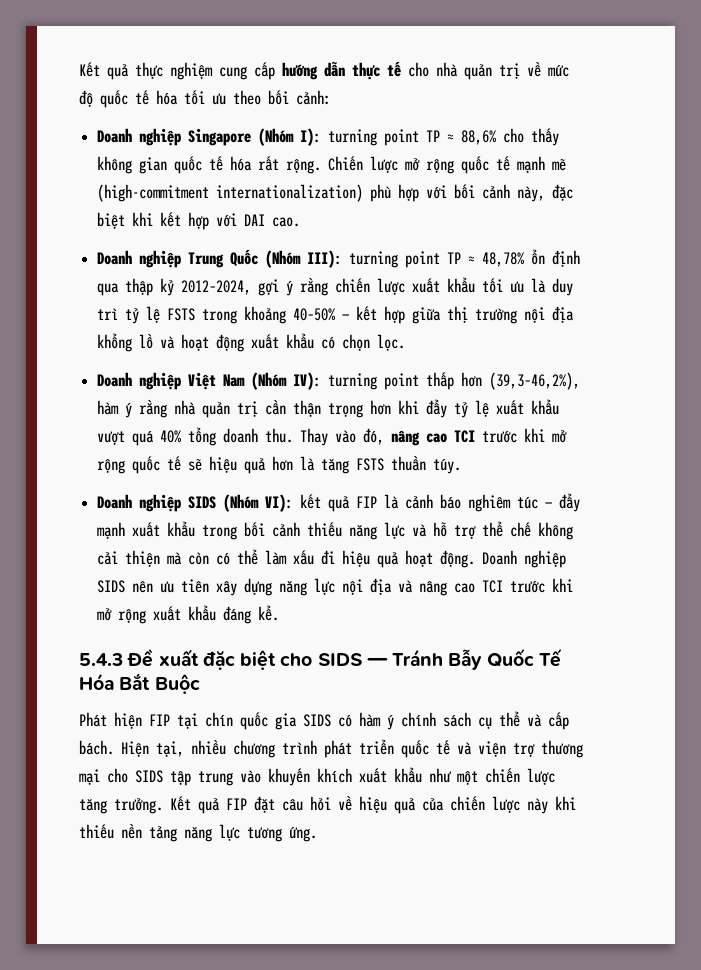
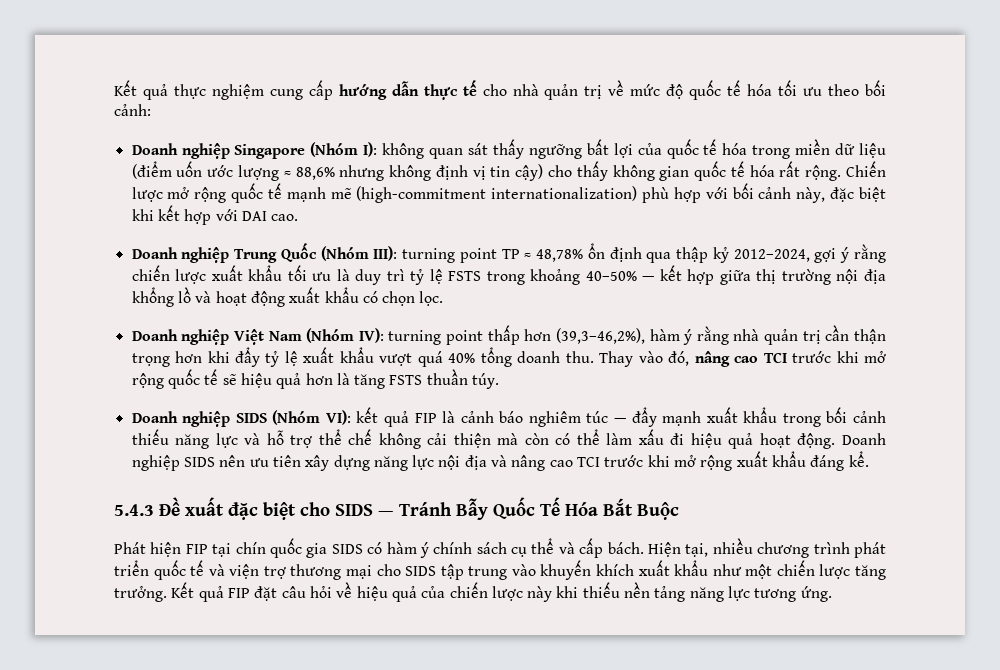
- Doanh nghiệp Singapore (Nhóm I): turning point TP ≈ 88,6% cho thấy không gian quốc tế hóa rất rộng.
+ Doanh nghiệp Singapore (Nhóm I): không quan sát thấy ngưỡng bất lợi của quốc tế hóa trong miền dữ liệu (điểm uốn ước lượng ≈ 88,6% nhưng không định vị tin cậy) cho thấy không gian quốc tế hóa rất rộng.

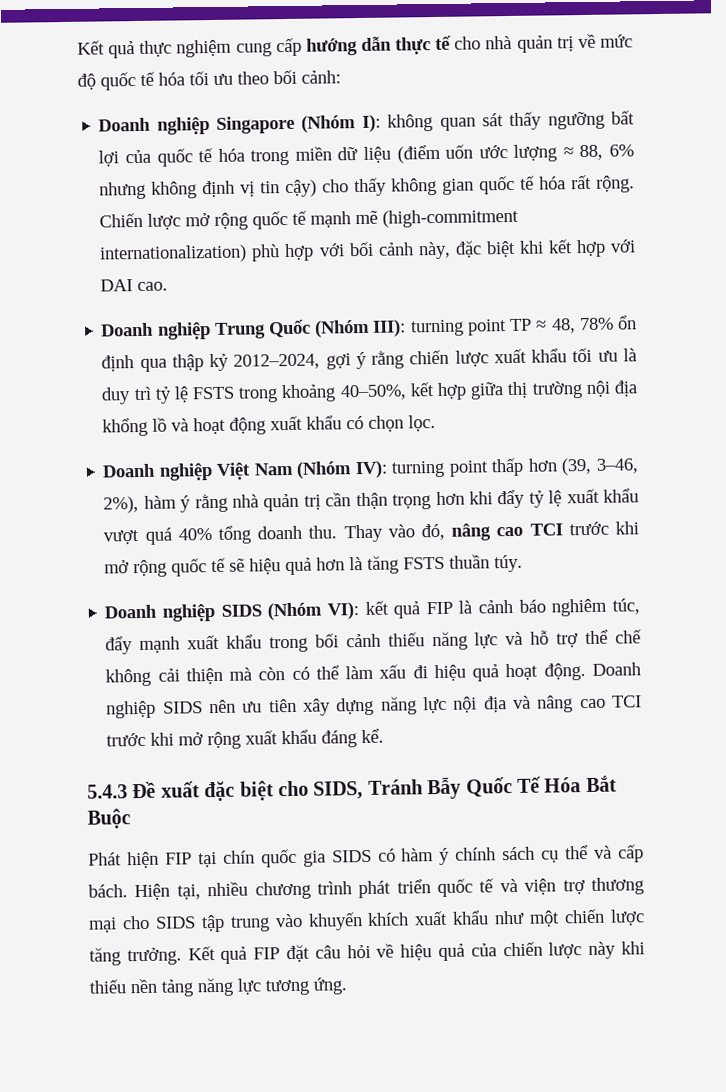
- Doanh nghiệp Singapore (Nhóm I): không quan sát thấy ngưỡng bất lợi của quốc tế hóa trong miền dữ liệu (điểm uốn ước lượng ≈ 88,6% nhưng không định vị tin cậy) cho thấy không gian quốc tế hóa rất rộng.
+ Doanh nghiệp Singapore (Nhóm I): không quan sát thấy ngưỡng bất lợi của quốc tế hóa trong miền dữ liệu (điểm uốn ước lượng ≈ 88, 6% nhưng không định vị tin cậy) cho thấy không gian quốc tế hóa rất rộng.
- Doanh nghiệp Trung Quốc (Nhóm III): turning point TP ≈ 48,78% ổn định qua thập kỷ 2012–2024, gợi ý rằng chiến lược xuất khẩu tối ưu là duy trì tỷ lệ FSTS trong khoảng 40–50% — kết hợp giữa thị trường nội địa khổng lồ và hoạt động xuất khẩu có chọn lọc.
+ Doanh nghiệp Trung Quốc (Nhóm III): turning point TP ≈ 48, 78% ổn định qua thập kỷ 2012–2024, gợi ý rằng chiến lược xuất khẩu tối ưu là duy trì tỷ lệ FSTS trong khoảng 40–50%, kết hợp giữa thị trường nội địa khổng lồ và hoạt động xuất khẩu có chọn lọc.
- Doanh nghiệp Việt Nam (Nhóm IV): turning point thấp hơn (39,3–46,2%), hàm ý rằng nhà quản trị cần thận trọng hơn khi đẩy tỷ lệ xuất khẩu vượt quá 40% tổng doanh thu.
+ Doanh nghiệp Việt Nam (Nhóm IV): turning point thấp hơn (39, 3–46, 2%), hàm ý rằng nhà quản trị cần thận trọng hơn khi đẩy tỷ lệ xuất khẩu vượt quá 40% tổng doanh thu.
- Doanh nghiệp SIDS (Nhóm VI): kết quả FIP là cảnh báo nghiêm túc — đẩy mạnh xuất khẩu trong bối cảnh thiếu năng lực và hỗ trợ thể chế không cải thiện mà còn có thể làm xấu đi hiệu quả hoạt động.
+ Doanh nghiệp SIDS (Nhóm VI): kết quả FIP là cảnh báo nghiêm túc, đẩy mạnh xuất khẩu trong bối cảnh thiếu năng lực và hỗ trợ thể chế không cải thiện mà còn có thể làm xấu đi hiệu quả hoạt động.
- 5.4.3 Đề xuất đặc biệt cho SIDS — Tránh Bẫy Quốc Tế Hóa Bắt Buộc
+ 5.4.3 Đề xuất đặc biệt cho SIDS, Tránh Bẫy Quốc Tế Hóa Bắt Buộc

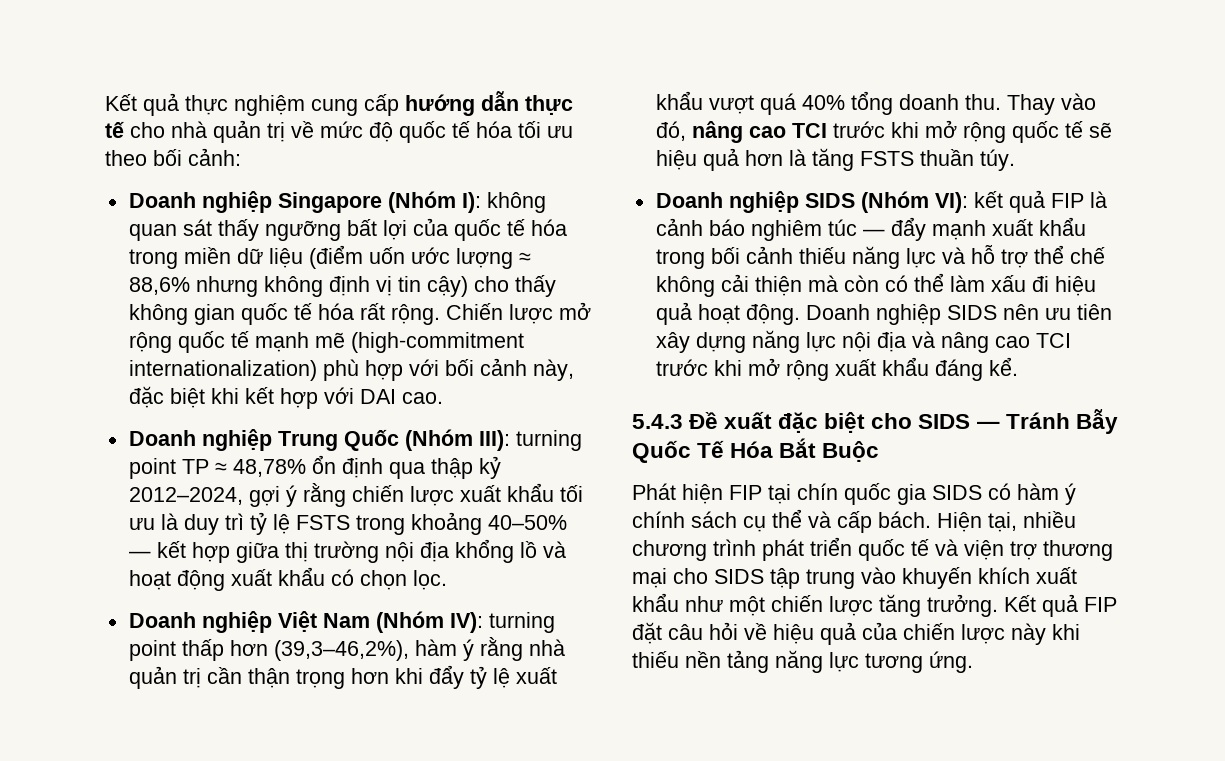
- Doanh nghiệp Singapore (Nhóm I): không quan sát thấy ngưỡng bất lợi của quốc tế hóa trong miền dữ liệu (điểm uốn ước lượng ≈ 88, 6% nhưng không định vị tin cậy) cho thấy không gian quốc tế hóa rất rộng.
+ Doanh nghiệp Singapore (Nhóm I): không quan sát thấy ngưỡng bất lợi của quốc tế hóa trong miền dữ liệu (điểm uốn ước lượng ≈ 88,6% nhưng không định vị tin cậy) cho thấy không gian quốc tế hóa rất rộng.
- Doanh nghiệp Trung Quốc (Nhóm III): turning point TP ≈ 48, 78% ổn định qua thập kỷ 2012–2024, gợi ý rằng chiến lược xuất khẩu tối ưu là duy trì tỷ lệ FSTS trong khoảng 40–50%, kết hợp giữa thị trường nội địa khổng lồ và hoạt động xuất khẩu có chọn lọc.
+ Doanh nghiệp Trung Quốc (Nhóm III): turning point TP ≈ 48,78% ổn định qua thập kỷ 2012–2024, gợi ý rằng chiến lược xuất khẩu tối ưu là duy trì tỷ lệ FSTS trong khoảng 40–50% — kết hợp giữa thị trường nội địa khổng lồ và hoạt động xuất khẩu có chọn lọc.
- Doanh nghiệp Việt Nam (Nhóm IV): turning point thấp hơn (39, 3–46, 2%), hàm ý rằng nhà quản trị cần thận trọng hơn khi đẩy tỷ lệ xuất khẩu vượt quá 40% tổng doanh thu.
+ Doanh nghiệp Việt Nam (Nhóm IV): turning point thấp hơn (39,3–46,2%), hàm ý rằng nhà quản trị cần thận trọng hơn khi đẩy tỷ lệ xuất khẩu vượt quá 40% tổng doanh thu.
- Doanh nghiệp SIDS (Nhóm VI): kết quả FIP là cảnh báo nghiêm túc, đẩy mạnh xuất khẩu trong bối cảnh thiếu năng lực và hỗ trợ thể chế không cải thiện mà còn có thể làm xấu đi hiệu quả hoạt động.
+ Doanh nghiệp SIDS (Nhóm VI): kết quả FIP là cảnh báo nghiêm túc — đẩy mạnh xuất khẩu trong bối cảnh thiếu năng lực và hỗ trợ thể chế không cải thiện mà còn có thể làm xấu đi hiệu quả hoạt động.
- 5.4.3 Đề xuất đặc biệt cho SIDS, Tránh Bẫy Quốc Tế Hóa Bắt Buộc
+ 5.4.3 Đề xuất đặc biệt cho SIDS — Tránh Bẫy Quốc Tế Hóa Bắt Buộc

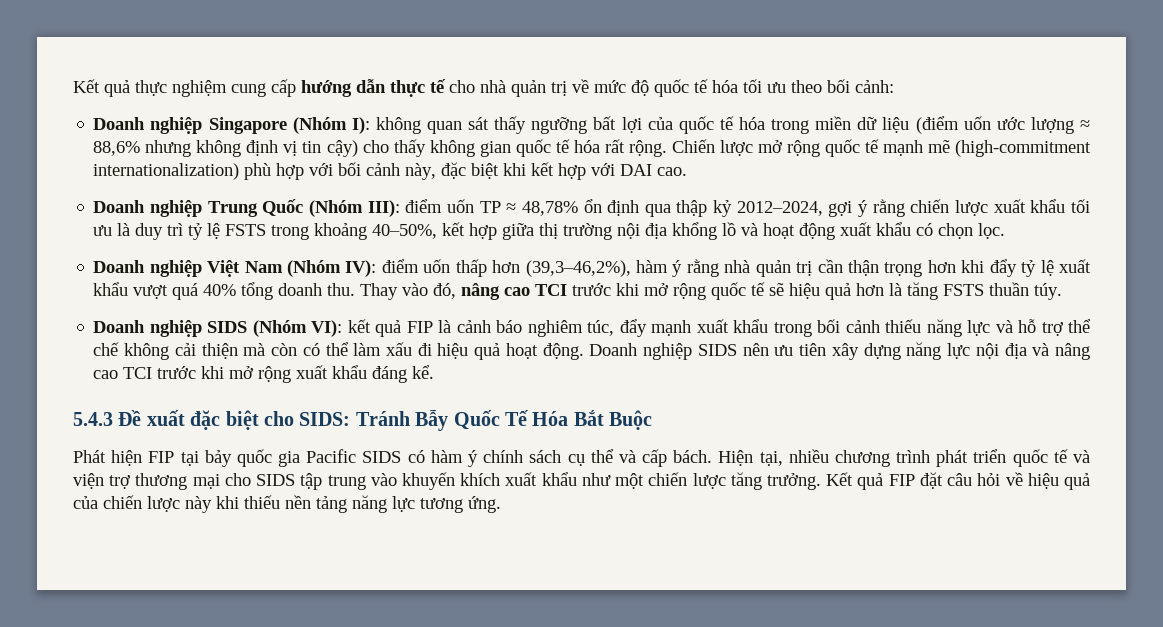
- Doanh nghiệp Trung Quốc (Nhóm III): turning point TP ≈ 48,78% ổn định qua thập kỷ 2012–2024, gợi ý rằng chiến lược xuất khẩu tối ưu là duy trì tỷ lệ FSTS trong khoảng 40–50% — kết hợp giữa thị trường nội địa khổng lồ và hoạt động xuất khẩu có chọn lọc.
+ Doanh nghiệp Trung Quốc (Nhóm III): điểm uốn TP ≈ 48,78% ổn định qua thập kỷ 2012–2024, gợi ý rằng chiến lược xuất khẩu tối ưu là duy trì tỷ lệ FSTS trong khoảng 40–50%, kết hợp giữa thị trường nội địa khổng lồ và hoạt động xuất khẩu có chọn lọc.
- Doanh nghiệp Việt Nam (Nhóm IV): turning point thấp hơn (39,3–46,2%), hàm ý rằng nhà quản trị cần thận trọng hơn khi đẩy tỷ lệ xuất khẩu vượt quá 40% tổng doanh thu.
+ Doanh nghiệp Việt Nam (Nhóm IV): điểm uốn thấp hơn (39,3–46,2%), hàm ý rằng nhà quản trị cần thận trọng hơn khi đẩy tỷ lệ xuất khẩu vượt quá 40% tổng doanh thu.
- Doanh nghiệp SIDS (Nhóm VI): kết quả FIP là cảnh báo nghiêm túc — đẩy mạnh xuất khẩu trong bối cảnh thiếu năng lực và hỗ trợ thể chế không cải thiện mà còn có thể làm xấu đi hiệu quả hoạt động.
+ Doanh nghiệp SIDS (Nhóm VI): kết quả FIP là cảnh báo nghiêm túc, đẩy mạnh xuất khẩu trong bối cảnh thiếu năng lực và hỗ trợ thể chế không cải thiện mà còn có thể làm xấu đi hiệu quả hoạt động.
- 5.4.3 Đề xuất đặc biệt cho SIDS — Tránh Bẫy Quốc Tế Hóa Bắt Buộc
+ 5.4.3 Đề xuất đặc biệt cho SIDS: Tránh Bẫy Quốc Tế Hóa Bắt Buộc
- Phát hiện FIP tại chín quốc gia SIDS có hàm ý chính sách cụ thể và cấp bách.
+ Phát hiện FIP tại bảy quốc gia Pacific SIDS có hàm ý chính sách cụ thể và cấp bách.

